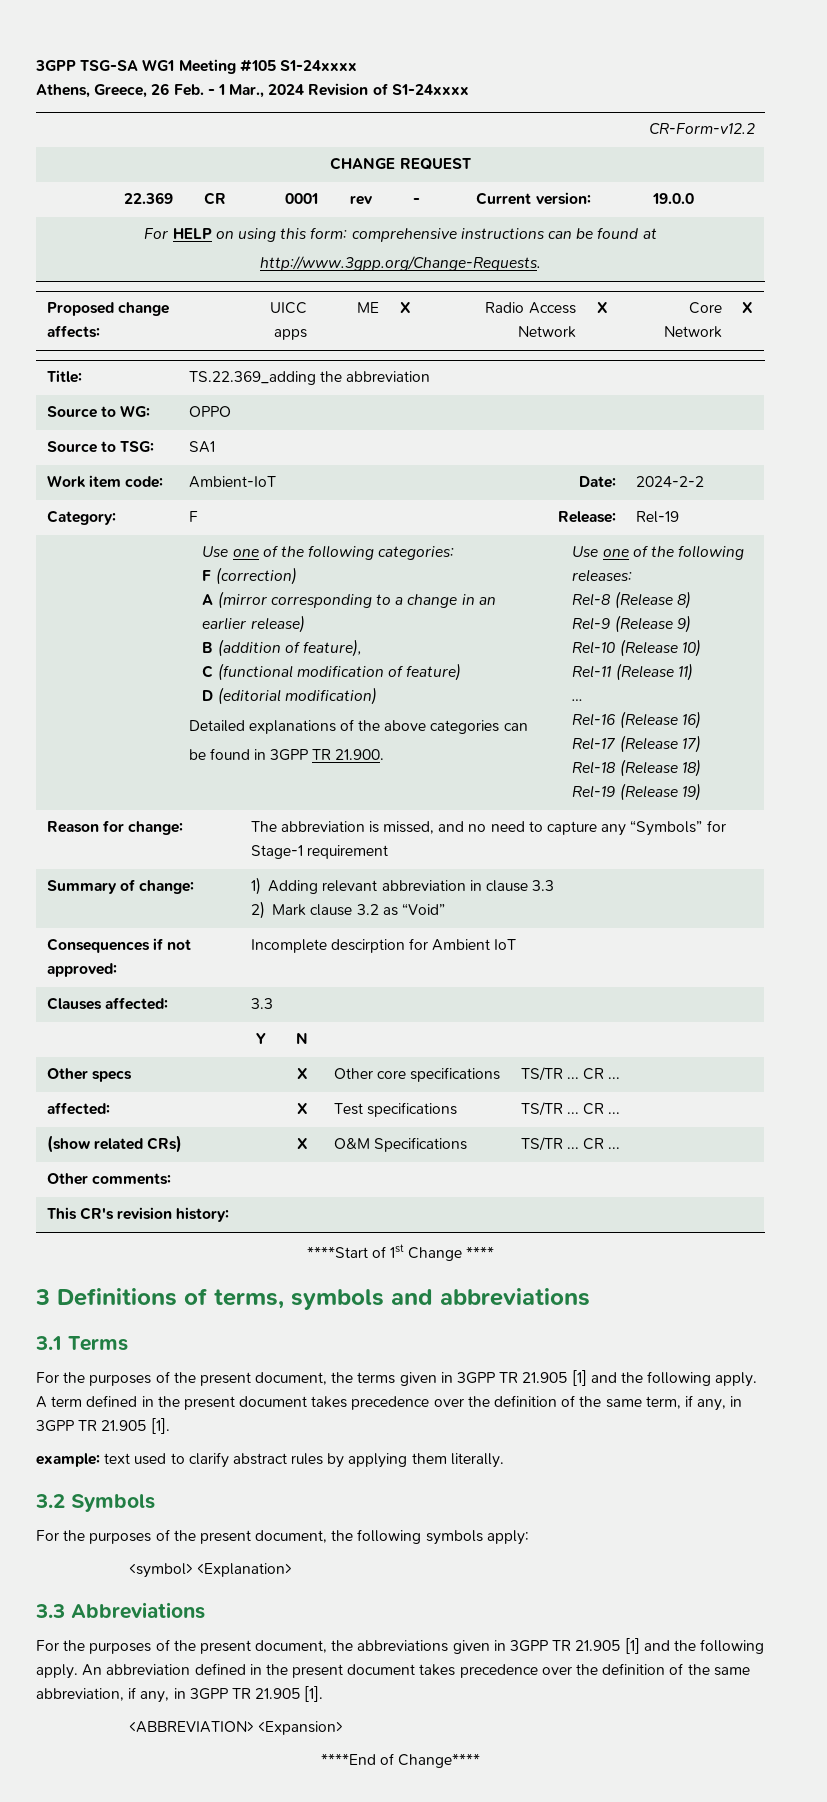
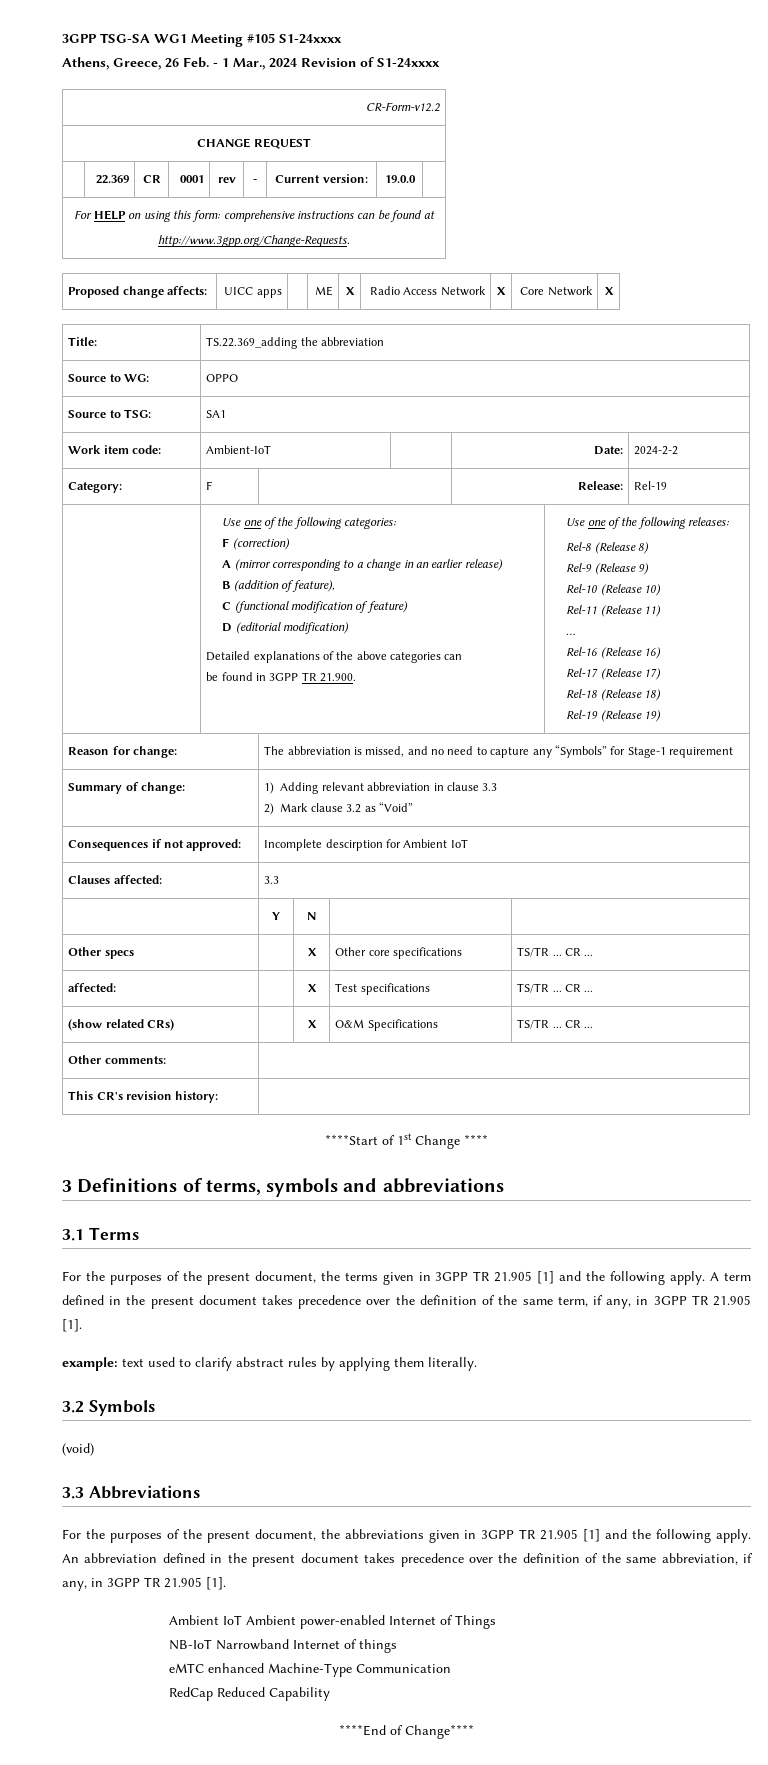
- For the purposes of the present document, the following symbols apply:
- <symbol> <Explanation>
+ (void)
- <ABBREVIATION> <Expansion>
+ Ambient IoT Ambient power-enabled Internet of Things
+ NB-IoT Narrowband Internet of things
+ eMTC enhanced Machine-Type Communication
+ RedCap Reduced Capability

